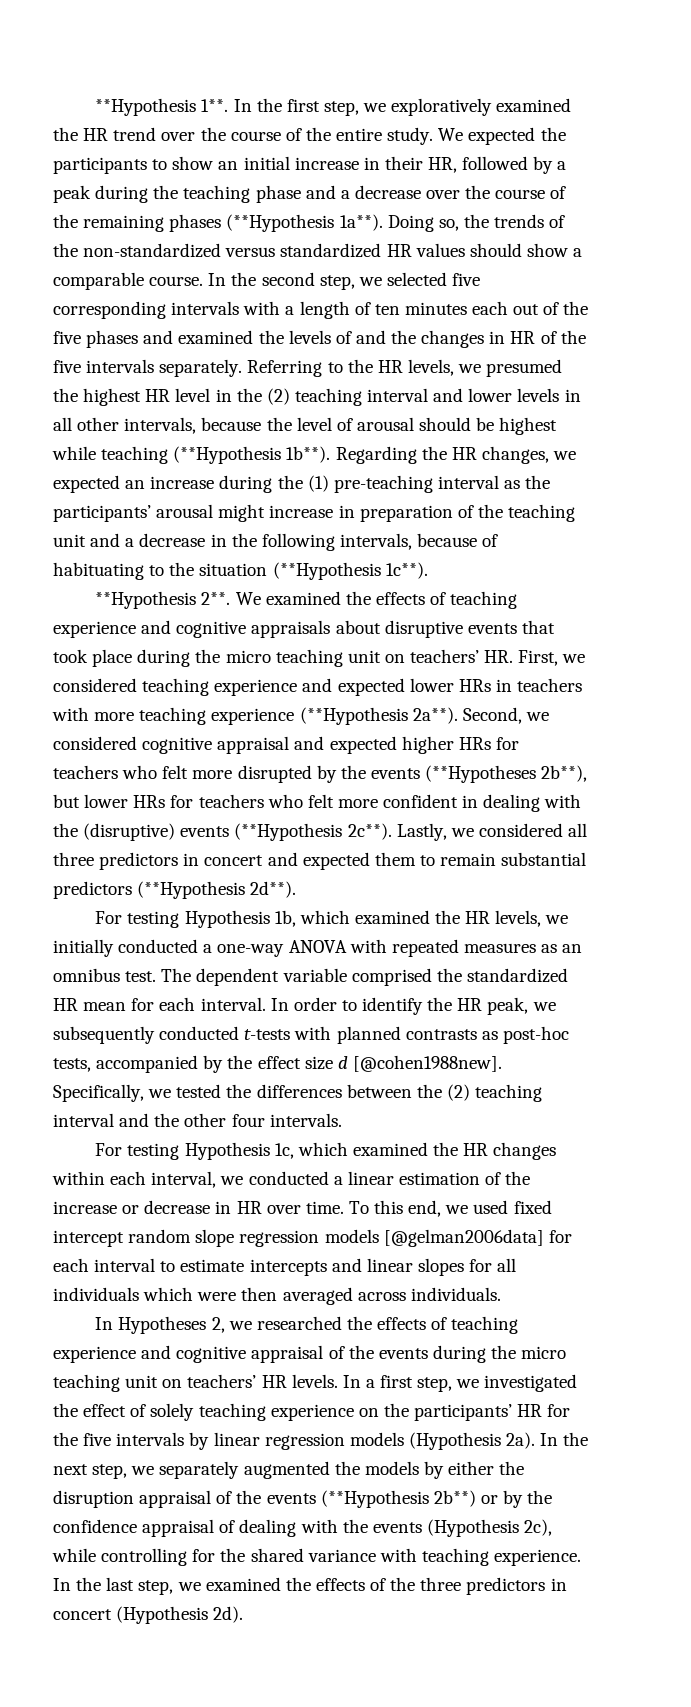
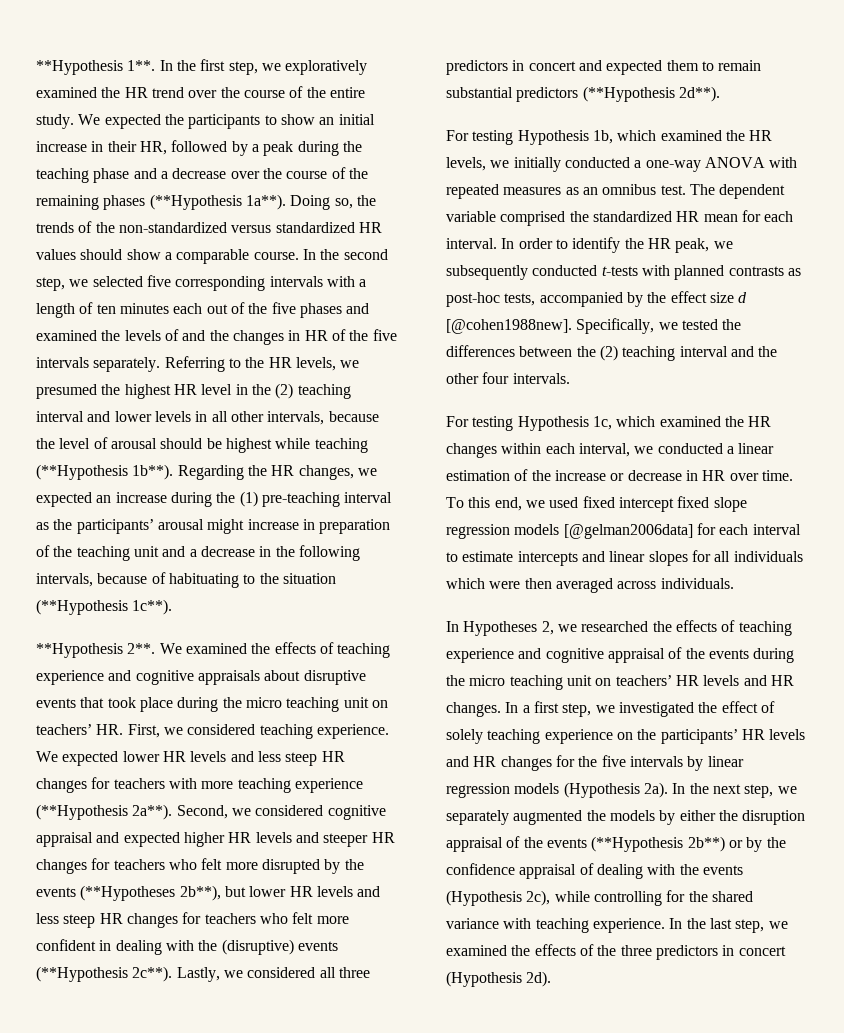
- We examined the effects of teaching experience and cognitive appraisals about disruptive events that took place during the micro teaching unit on teachers’ HR. First, we considered teaching experience and expected lower HRs in teachers with more teaching experience (**Hypothesis 2a**).
+ We examined the effects of teaching experience and cognitive appraisals about disruptive events that took place during the micro teaching unit on teachers’ HR. First, we considered teaching experience. We expected lower HR levels and less steep HR changes for teachers with more teaching experience (**Hypothesis 2a**).
- Second, we considered cognitive appraisal and expected higher HRs for teachers who felt more disrupted by the events (**Hypotheses 2b**), but lower HRs for teachers who felt more confident in dealing with the (disruptive) events (**Hypothesis 2c**).
+ Second, we considered cognitive appraisal and expected higher HR levels and steeper HR changes for teachers who felt more disrupted by the events (**Hypotheses 2b**), but lower HR levels and less steep HR changes for teachers who felt more confident in dealing with the (disruptive) events (**Hypothesis 2c**).
- To this end, we used fixed intercept random slope regression models [@gelman2006data] for each interval to estimate intercepts and linear slopes for all individuals which were then averaged across individuals.
+ To this end, we used fixed intercept fixed slope regression models [@gelman2006data] for each interval to estimate intercepts and linear slopes for all individuals which were then averaged across individuals.
- In Hypotheses 2, we researched the effects of teaching experience and cognitive appraisal of the events during the micro teaching unit on teachers’ HR levels.
+ In Hypotheses 2, we researched the effects of teaching experience and cognitive appraisal of the events during the micro teaching unit on teachers’ HR levels and HR changes.
- In a first step, we investigated the effect of solely teaching experience on the participants’ HR for the five intervals by linear regression models (Hypothesis 2a).
+ In a first step, we investigated the effect of solely teaching experience on the participants’ HR levels and HR changes for the five intervals by linear regression models (Hypothesis 2a).

